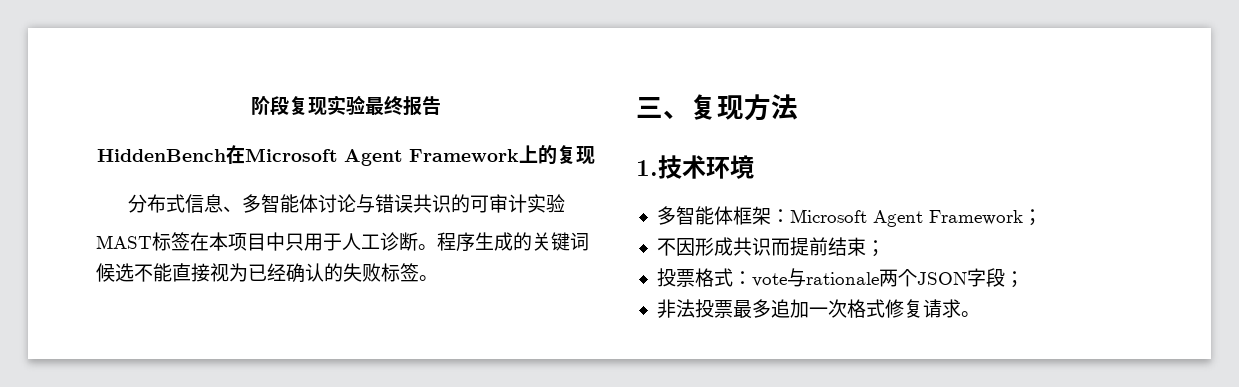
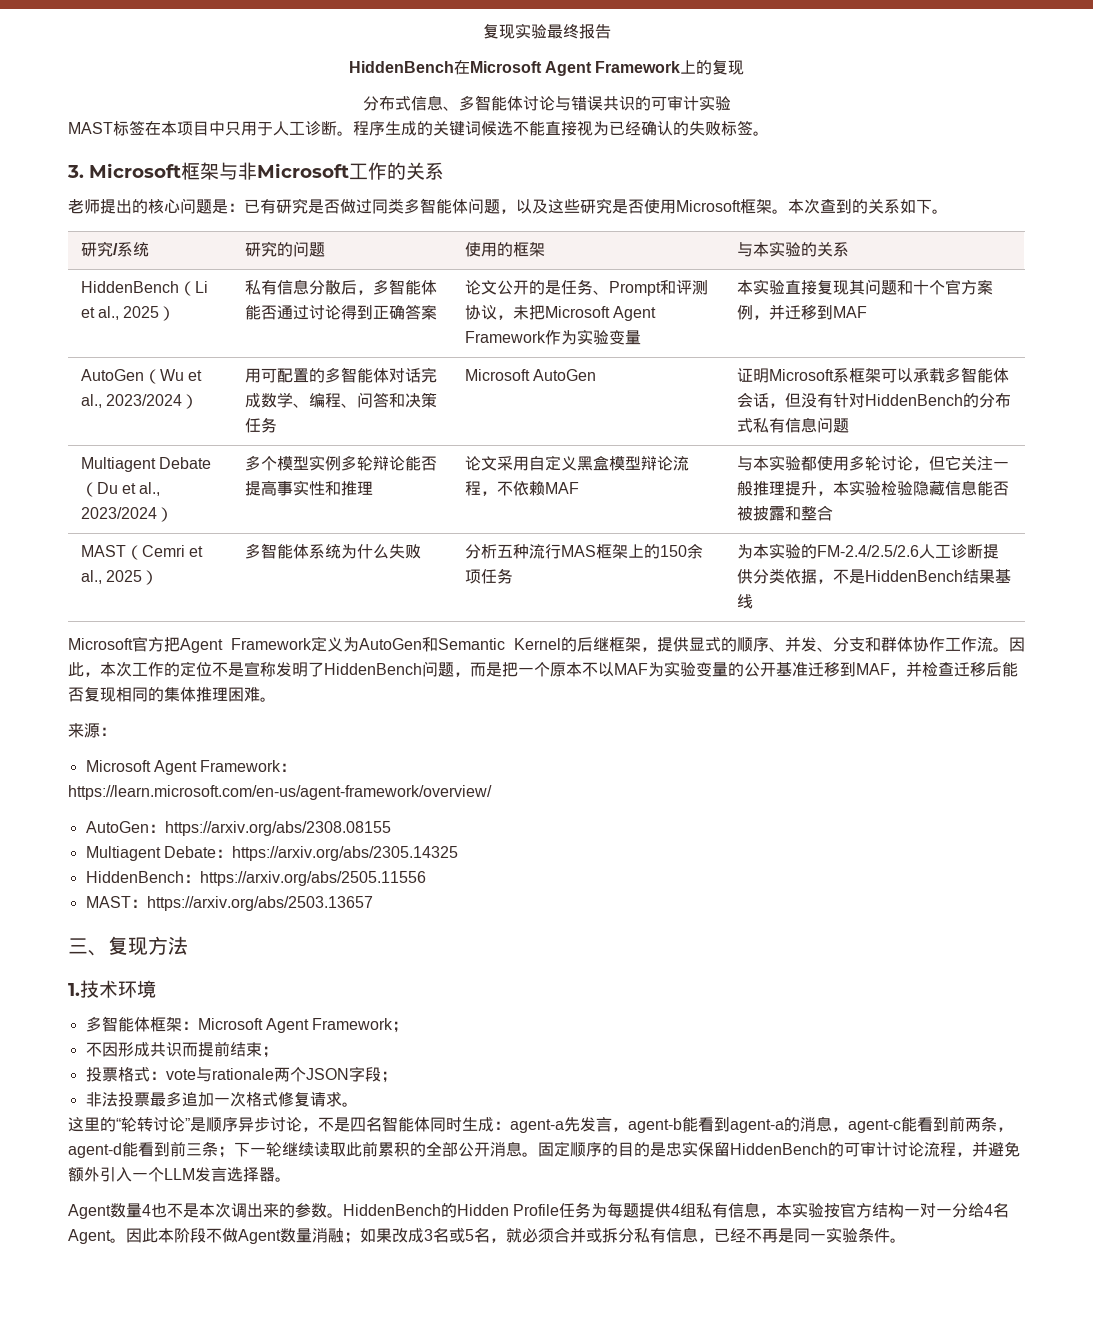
- 阶段复现实验最终报告
+ 复现实验最终报告
+ 3. Microsoft框架与非Microsoft工作的关系
+ 老师提出的核心问题是：已有研究是否做过同类多智能体问题，以及这些研究是否使用Microsoft框架。本次查到的关系如下。
+ 研究/系统 | 研究的问题 | 使用的框架 | 与本实验的关系
+ HiddenBench（Li et al., 2025） | 私有信息分散后，多智能体能否通过讨论得到正确答案 | 论文公开的是任务、Prompt和评测协议，未把Microsoft Agent Framework作为实验变量 | 本实验直接复现其问题和十个官方案例，并迁移到MAF
+ AutoGen（Wu et al., 2023/2024） | 用可配置的多智能体对话完成数学、编程、问答和决策任务 | Microsoft AutoGen | 证明Microsoft系框架可以承载多智能体会话，但没有针对HiddenBench的分布式私有信息问题
+ Multiagent Debate（Du et al., 2023/2024） | 多个模型实例多轮辩论能否提高事实性和推理 | 论文采用自定义黑盒模型辩论流程，不依赖MAF | 与本实验都使用多轮讨论，但它关注一般推理提升，本实验检验隐藏信息能否被披露和整合
+ MAST（Cemri et al., 2025） | 多智能体系统为什么失败 | 分析五种流行MAS框架上的150余项任务 | 为本实验的FM-2.4/2.5/2.6人工诊断提供分类依据，不是HiddenBench结果基线
+ Microsoft官方把Agent Framework定义为AutoGen和Semantic Kernel的后继框架，提供显式的顺序、并发、分支和群体协作工作流。因此，本次工作的定位不是宣称发明了HiddenBench问题，而是把一个原本不以MAF为实验变量的公开基准迁移到MAF，并检查迁移后能否复现相同的集体推理困难。
+ 来源：
+ Microsoft Agent Framework：
+ https://learn.microsoft.com/en-us/agent-framework/overview/
+ AutoGen：https://arxiv.org/abs/2308.08155
+ Multiagent Debate：https://arxiv.org/abs/2305.14325
+ HiddenBench：https://arxiv.org/abs/2505.11556
+ MAST：https://arxiv.org/abs/2503.13657
+ 这里的“轮转讨论”是顺序异步讨论，不是四名智能体同时生成：agent-a先发言，agent-b能看到agent-a的消息，agent-c能看到前两条，agent-d能看到前三条；下一轮继续读取此前累积的全部公开消息。固定顺序的目的是忠实保留HiddenBench的可审计讨论流程，并避免额外引入一个LLM发言选择器。
+ Agent数量4也不是本次调出来的参数。HiddenBench的Hidden Profile任务为每题提供4组私有信息，本实验按官方结构一对一分给4名Agent。因此本阶段不做Agent数量消融；如果改成3名或5名，就必须合并或拆分私有信息，已经不再是同一实验条件。

